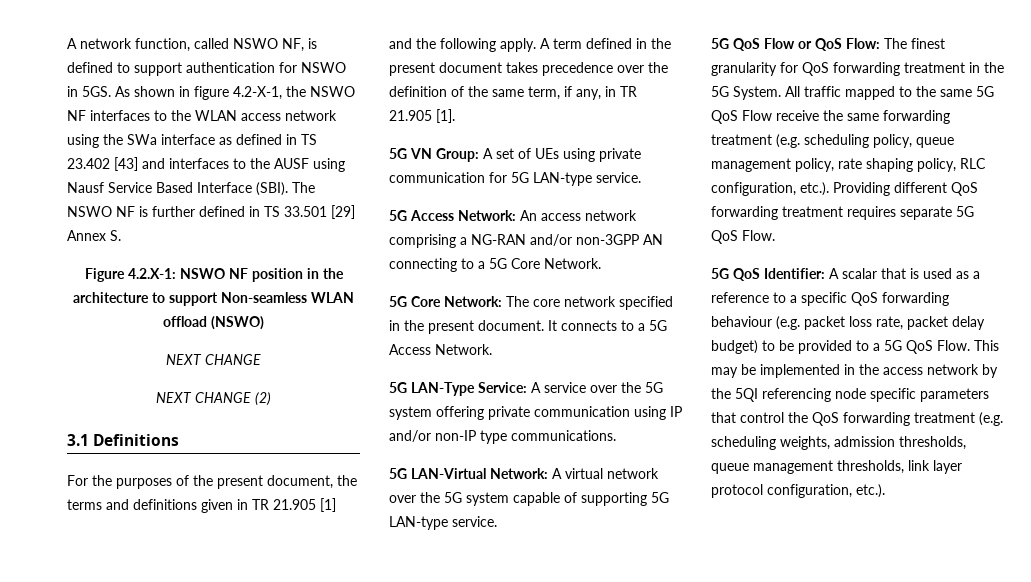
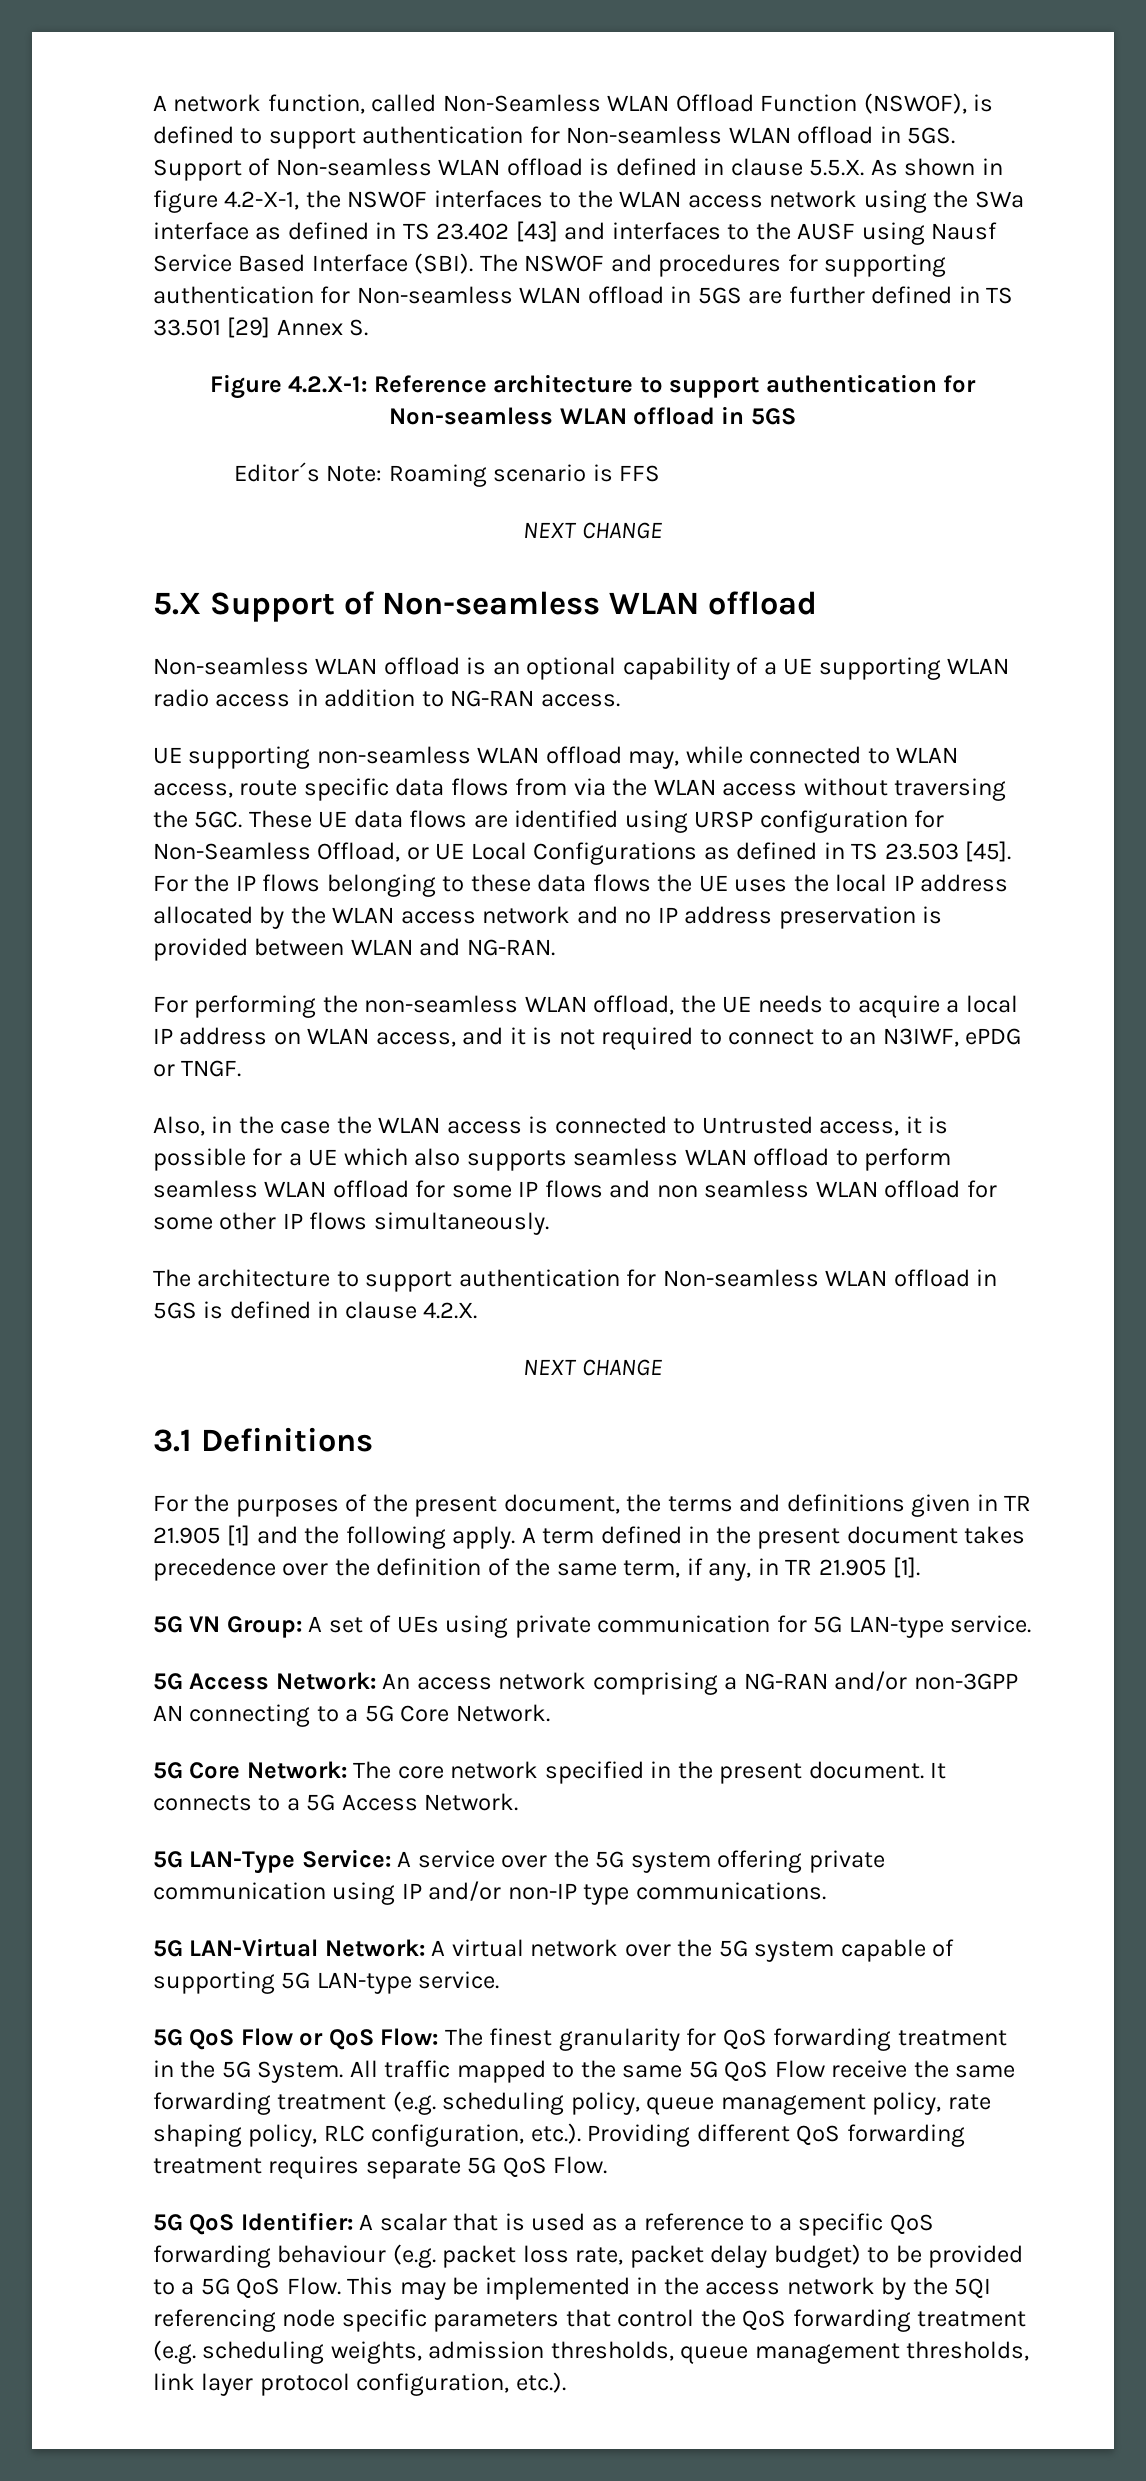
- A network function, called NSWO NF, is defined to support authentication for NSWO in 5GS. As shown in figure 4.2-X-1, the NSWO NF interfaces to the WLAN access network using the SWa interface as defined in TS 23.402 [43] and interfaces to the AUSF using Nausf Service Based Interface (SBI).
+ A network function, called Non-Seamless WLAN Offload Function (NSWOF), is defined to support authentication for Non-seamless WLAN offload in 5GS. Support of Non-seamless WLAN offload is defined in clause 5.5.X. As shown in figure 4.2-X-1, the NSWOF interfaces to the WLAN access network using the SWa interface as defined in TS 23.402 [43] and interfaces to the AUSF using Nausf Service Based Interface (SBI).
- The NSWO NF is further defined in TS 33.501 [29] Annex S.
+ The NSWOF and procedures for supporting authentication for Non-seamless WLAN offload in 5GS are further defined in TS 33.501 [29] Annex S.
- Figure 4.2.X-1: NSWO NF position in the architecture to support Non-seamless WLAN offload (NSWO)
+ Figure 4.2.X-1: Reference architecture to support authentication for Non-seamless WLAN offload in 5GS
+ Editor´s Note: Roaming scenario is FFS
  NEXT CHANGE
- NEXT CHANGE (2)
+ 5.X Support of Non-seamless WLAN offload
+ Non-seamless WLAN offload is an optional capability of a UE supporting WLAN radio access in addition to NG-RAN access.
+ UE supporting non-seamless WLAN offload may, while connected to WLAN access, route specific data flows from via the WLAN access without traversing the 5GC. These UE data flows are identified using URSP configuration for Non-Seamless Offload, or UE Local Configurations as defined in TS 23.503 [45]. For the IP flows belonging to these data flows the UE uses the local IP address allocated by the WLAN access network and no IP address preservation is provided between WLAN and NG-RAN.
+ For performing the non-seamless WLAN offload, the UE needs to acquire a local IP address on WLAN access, and it is not required to connect to an N3IWF, ePDG or TNGF.
+ Also, in the case the WLAN access is connected to Untrusted access, it is possible for a UE which also supports seamless WLAN offload to perform seamless WLAN offload for some IP flows and non seamless WLAN offload for some other IP flows simultaneously.
+ The architecture to support authentication for Non-seamless WLAN offload in 5GS is defined in clause 4.2.X.
+ NEXT CHANGE

